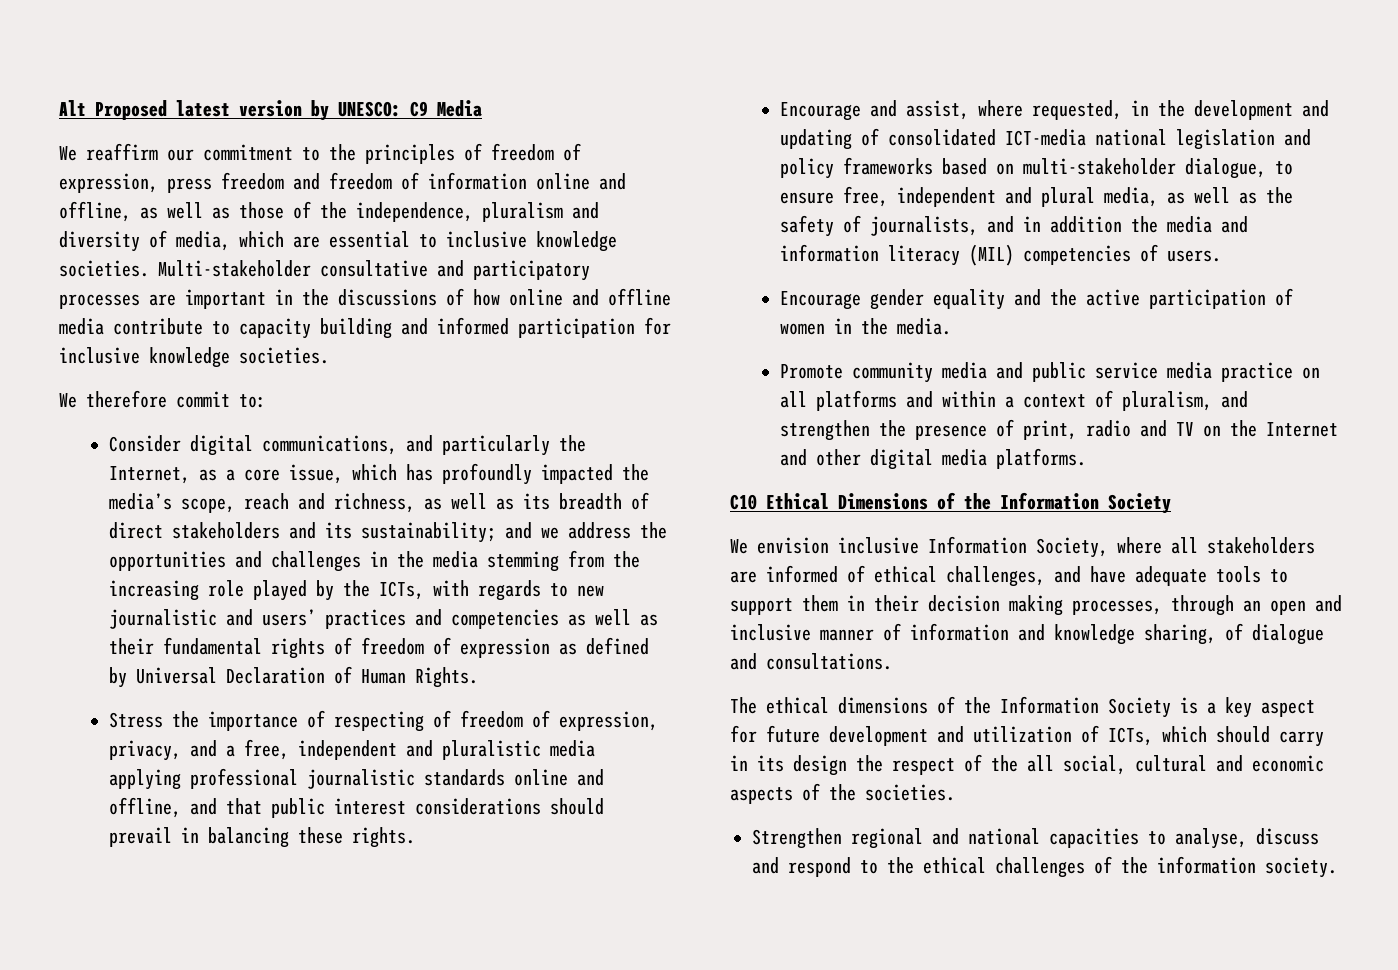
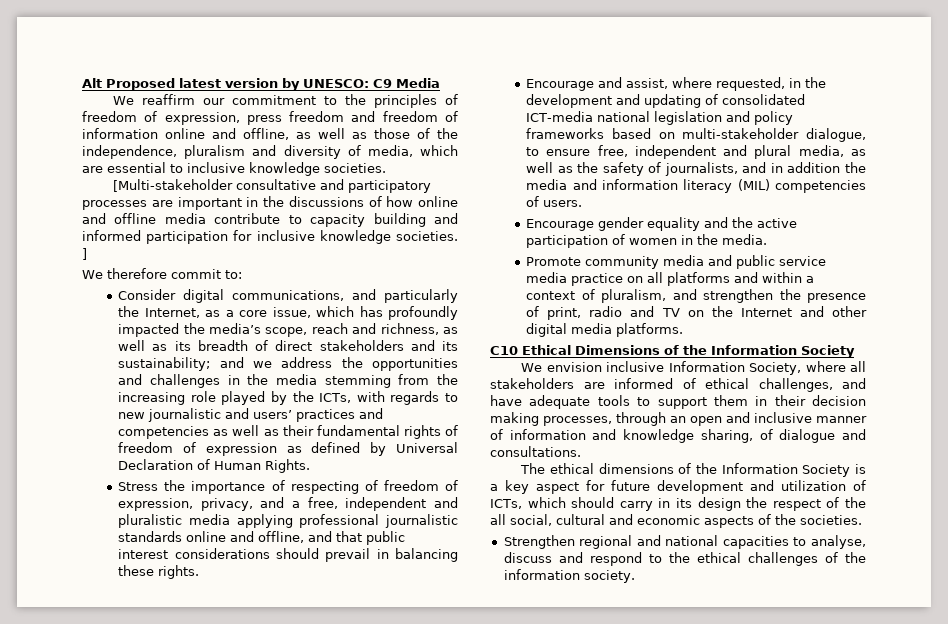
- We reaffirm our commitment to the principles of freedom of expression, press freedom and freedom of information online and offline, as well as those of the independence, pluralism and diversity of media, which are essential to inclusive knowledge societies. Multi-stakeholder consultative and participatory processes are important in the discussions of how online and offline media contribute to capacity building and informed participation for inclusive knowledge societies.
+ We reaffirm our commitment to the principles of freedom of expression, press freedom and freedom of information online and offline, as well as those of the independence, pluralism and diversity of media, which are essential to inclusive knowledge societies.
+ [Multi-stakeholder consultative and participatory processes are important in the discussions of how online and offline media contribute to capacity building and informed participation for inclusive knowledge societies. ]

